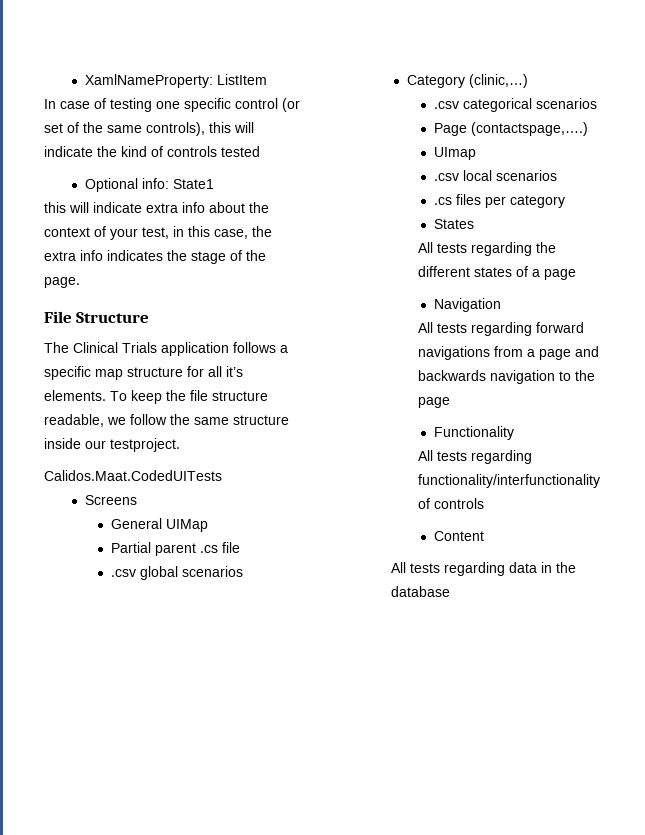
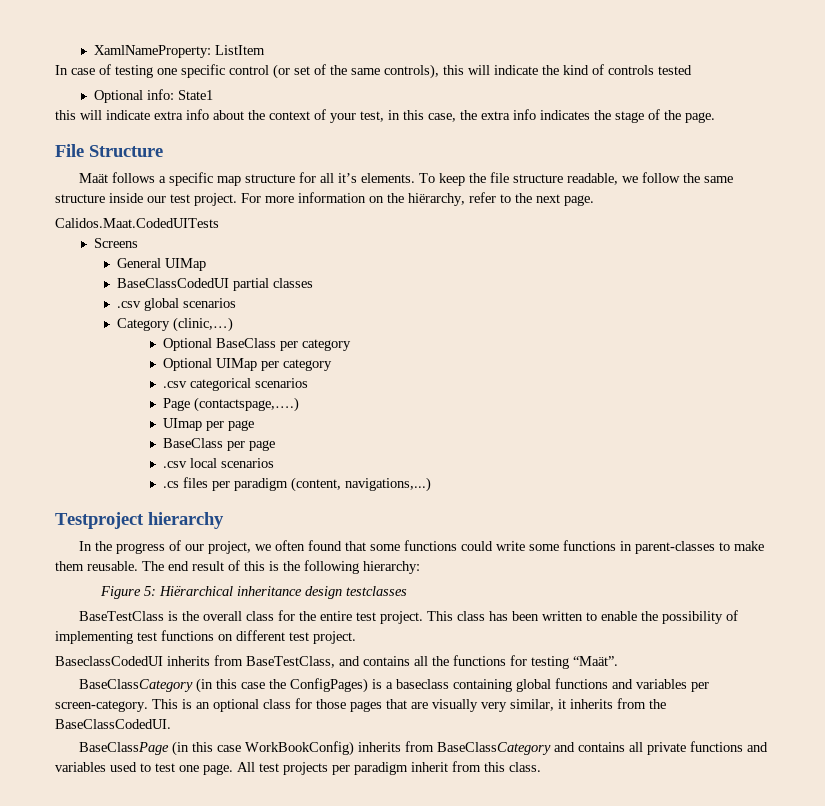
- The Clinical Trials application follows a specific map structure for all it’s elements.
+ Maät follows a specific map structure for all it’s elements.
- To keep the file structure readable, we follow the same structure inside our testproject.
+ To keep the file structure readable, we follow the same structure inside our test project. For more information on the hiërarchy, refer to the next page.
- Partial parent .cs file
+ BaseClassCodedUI partial classes
+ Optional BaseClass per category
+ Optional UIMap per category
- UImap
+ UImap per page
+ BaseClass per page
- .cs files per category
- States
- All tests regarding the different states of a page
- Navigation
- All tests regarding forward navigations from a page and backwards navigation to the page
- Functionality
- All tests regarding functionality/interfunctionality of controls
- Content
- All tests regarding data in the database
+ .cs files per paradigm (content, navigations,...)
+ Testproject hierarchy
+ In the progress of our project, we often found that some functions could write some functions in parent-classes to make them reusable. The end result of this is the following hierarchy:
+ Figure 5: Hiërarchical inheritance design testclasses
+ BaseTestClass is the overall class for the entire test project. This class has been written to enable the possibility of implementing test functions on different test project.
+ BaseclassCodedUI inherits from BaseTestClass, and contains all the functions for testing “Maät”.
+ BaseClassCategory (in this case the ConfigPages) is a baseclass containing global functions and variables per screen-category. This is an optional class for those pages that are visually very similar, it inherits from the BaseClassCodedUI.
+ BaseClassPage (in this case WorkBookConfig) inherits from BaseClassCategory and contains all private functions and variables used to test one page. All test projects per paradigm inherit from this class.

